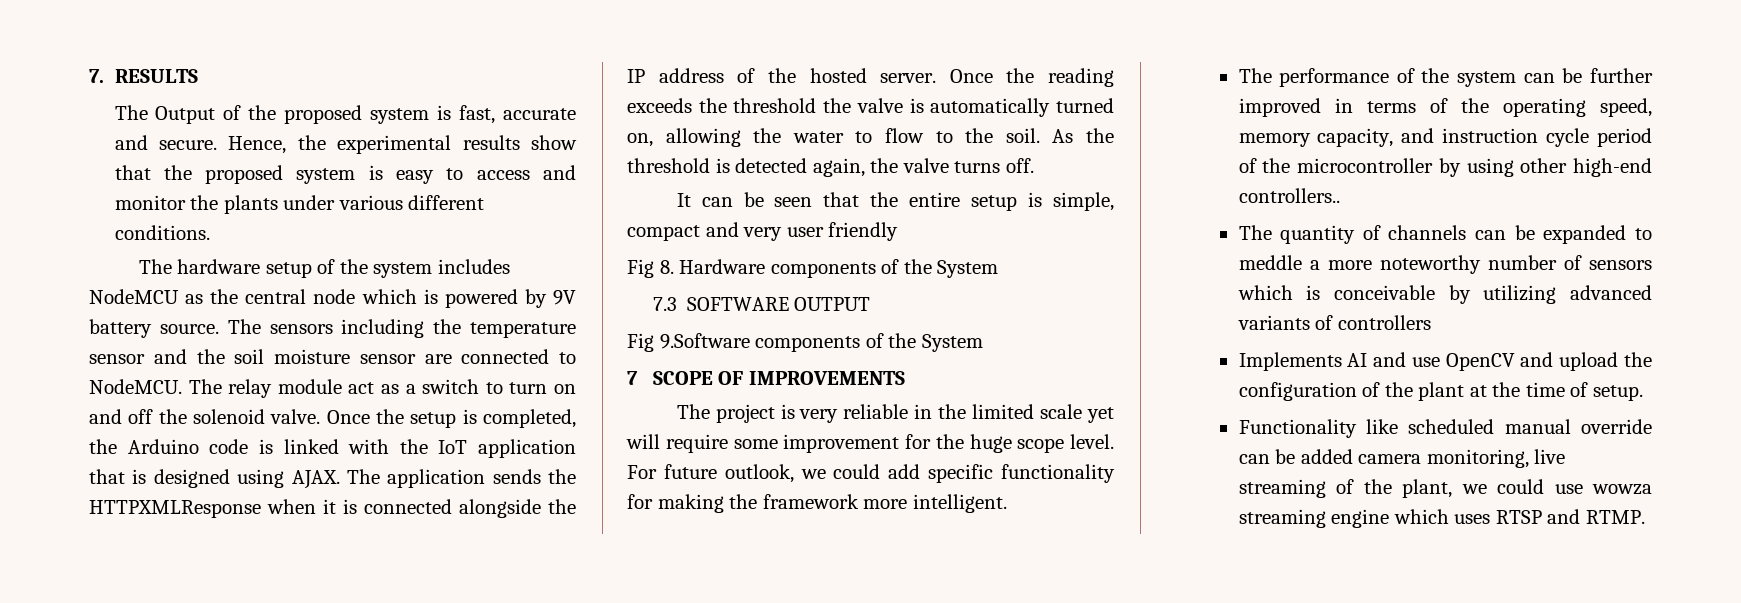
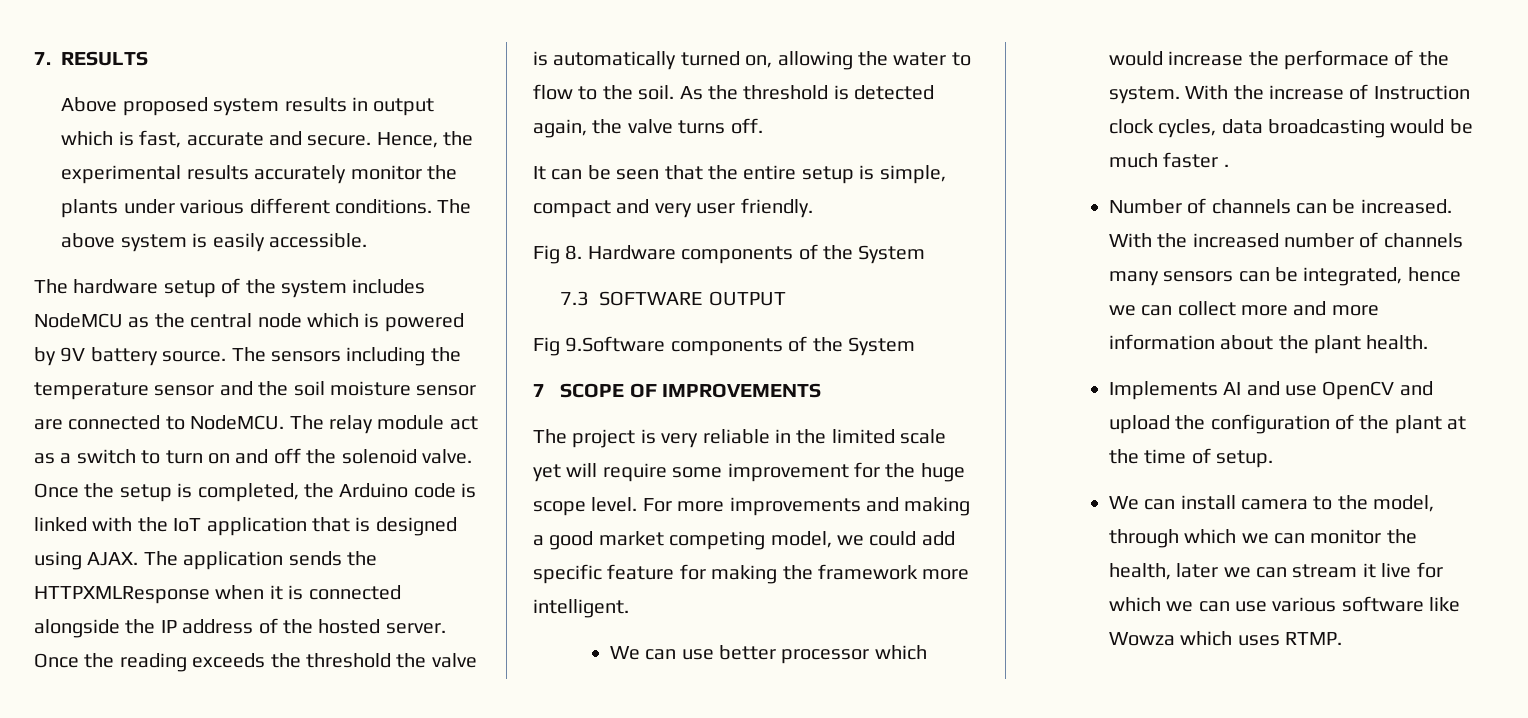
- The Output of the proposed system is fast, accurate and secure.
+ Above proposed system results in output which is fast, accurate and secure.
- Hence, the experimental results show that the proposed system is easy to access and monitor the plants under various different conditions.
+ Hence, the experimental results accurately monitor the plants under various different conditions. The above system is easily accessible.
- It can be seen that the entire setup is simple, compact and very user friendly
+ It can be seen that the entire setup is simple, compact and very user friendly.
- For future outlook, we could add specific functionality for making the framework more intelligent.
+ For more improvements and making a good market competing model, we could add specific feature for making the framework more intelligent.
- The performance of the system can be further improved in terms of the operating speed, memory capacity, and instruction cycle period of the microcontroller by using other high-end controllers..
- The quantity of channels can be expanded to meddle a more noteworthy number of sensors which is conceivable by utilizing advanced variants of controllers
+ We can use better processor which would increase the performace of the system. With the increase of Instruction clock cycles, data broadcasting would be much faster .
+ Number of channels can be increased. With the increased number of channels many sensors can be integrated, hence we can collect more and more information about the plant health.
- Functionality like scheduled manual override can be added camera monitoring, live streaming of the plant, we could use wowza streaming engine which uses RTSP and RTMP.
+ We can install camera to the model, through which we can monitor the health, later we can stream it live for which we can use various software like Wowza which uses RTMP.

